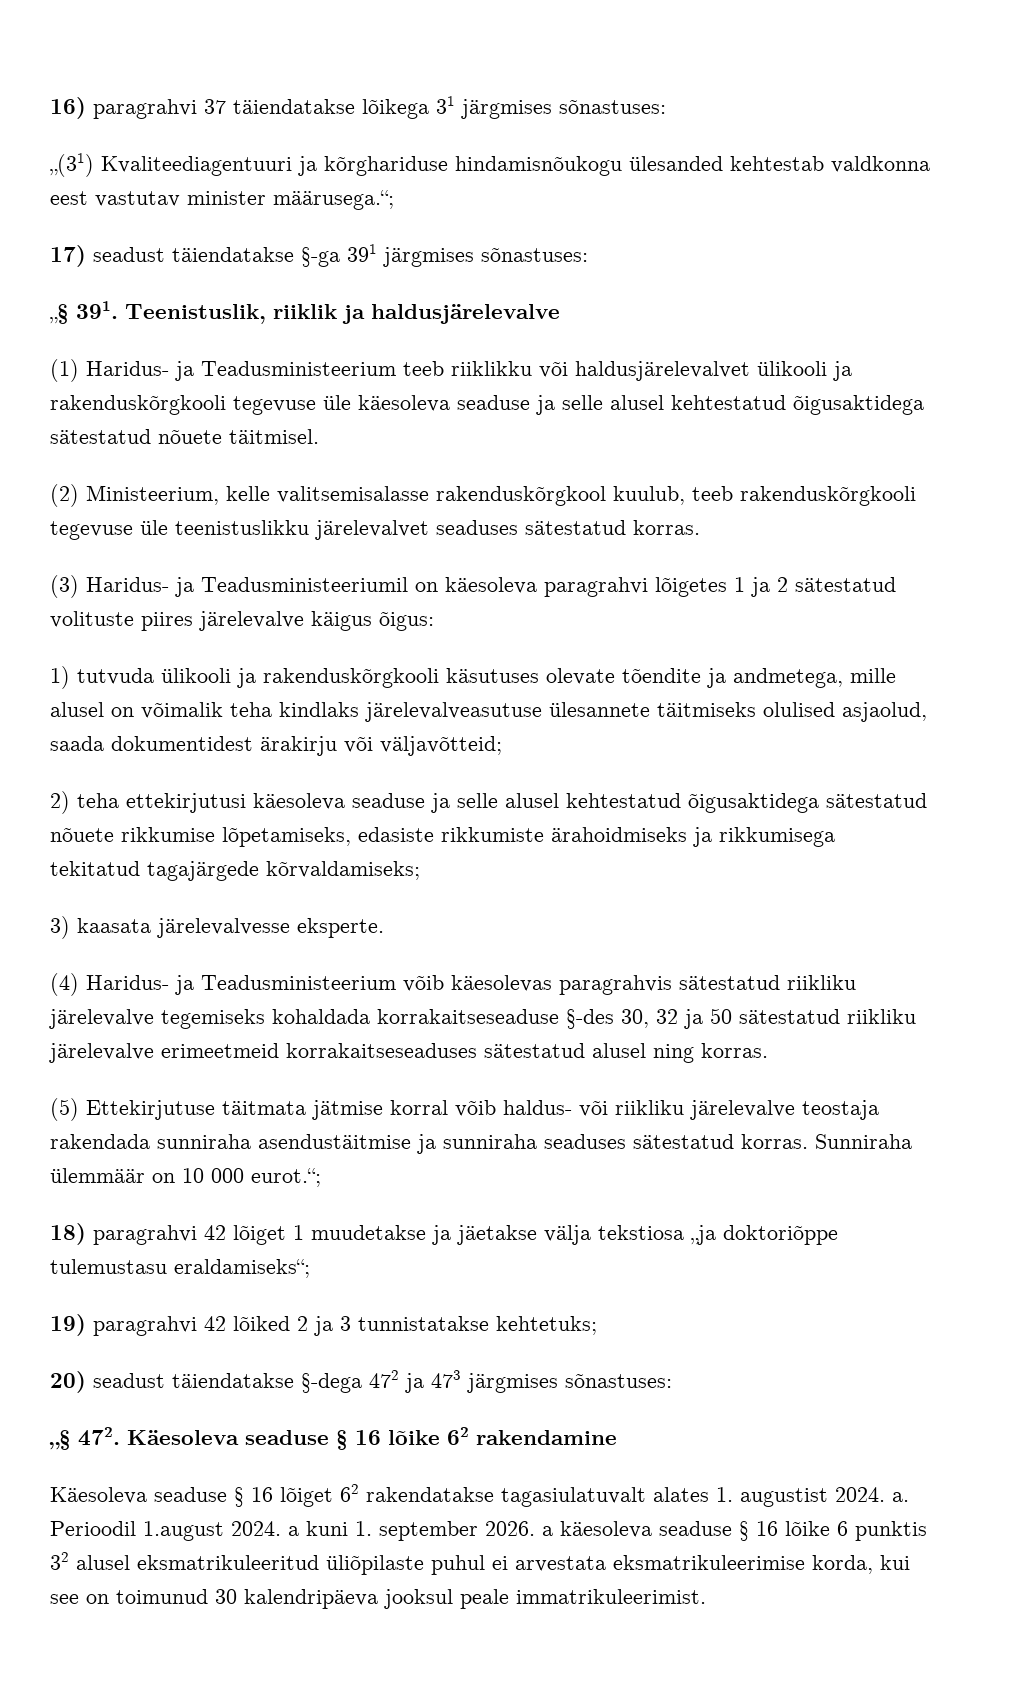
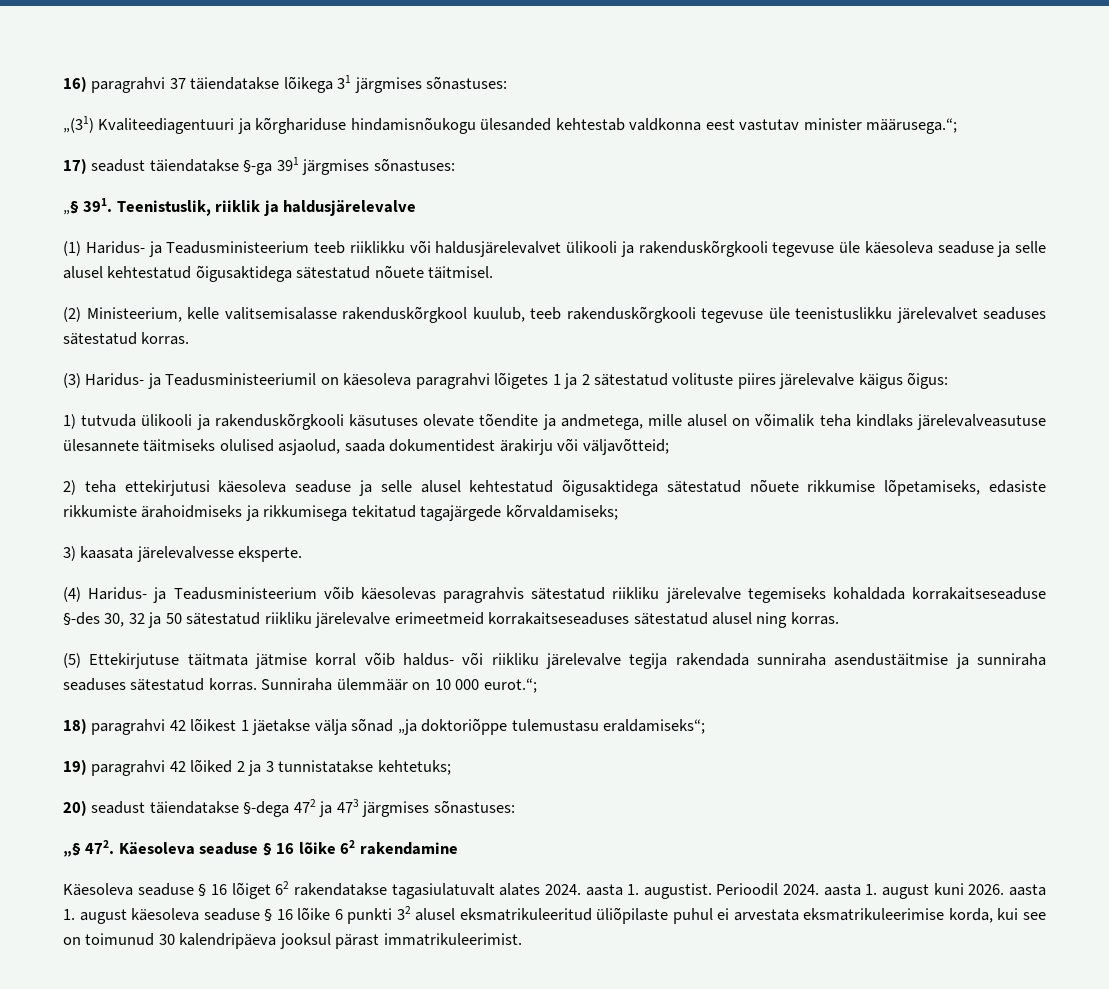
- (5) Ettekirjutuse täitmata jätmise korral võib haldus- või riikliku järelevalve teostaja rakendada sunniraha asendustäitmise ja sunniraha seaduses sätestatud korras.
+ (5) Ettekirjutuse täitmata jätmise korral võib haldus- või riikliku järelevalve tegija rakendada sunniraha asendustäitmise ja sunniraha seaduses sätestatud korras.
- 18) paragrahvi 42 lõiget 1 muudetakse ja jäetakse välja tekstiosa „ja doktoriõppe tulemustasu eraldamiseks“;
+ 18) paragrahvi 42 lõikest 1 jäetakse välja sõnad „ja doktoriõppe tulemustasu eraldamiseks“;
- Käesoleva seaduse § 16 lõiget 62 rakendatakse tagasiulatuvalt alates 1. augustist 2024. a. Perioodil 1.august 2024. a kuni 1. september 2026. a käesoleva seaduse § 16 lõike 6 punktis 32 alusel eksmatrikuleeritud üliõpilaste puhul ei arvestata eksmatrikuleerimise korda, kui see on toimunud 30 kalendripäeva jooksul peale immatrikuleerimist.
+ Käesoleva seaduse § 16 lõiget 62 rakendatakse tagasiulatuvalt alates 2024. aasta 1. augustist. Perioodil 2024. aasta 1. august kuni 2026. aasta 1. august käesoleva seaduse § 16 lõike 6 punkti 32 alusel eksmatrikuleeritud üliõpilaste puhul ei arvestata eksmatrikuleerimise korda, kui see on toimunud 30 kalendripäeva jooksul pärast immatrikuleerimist.

